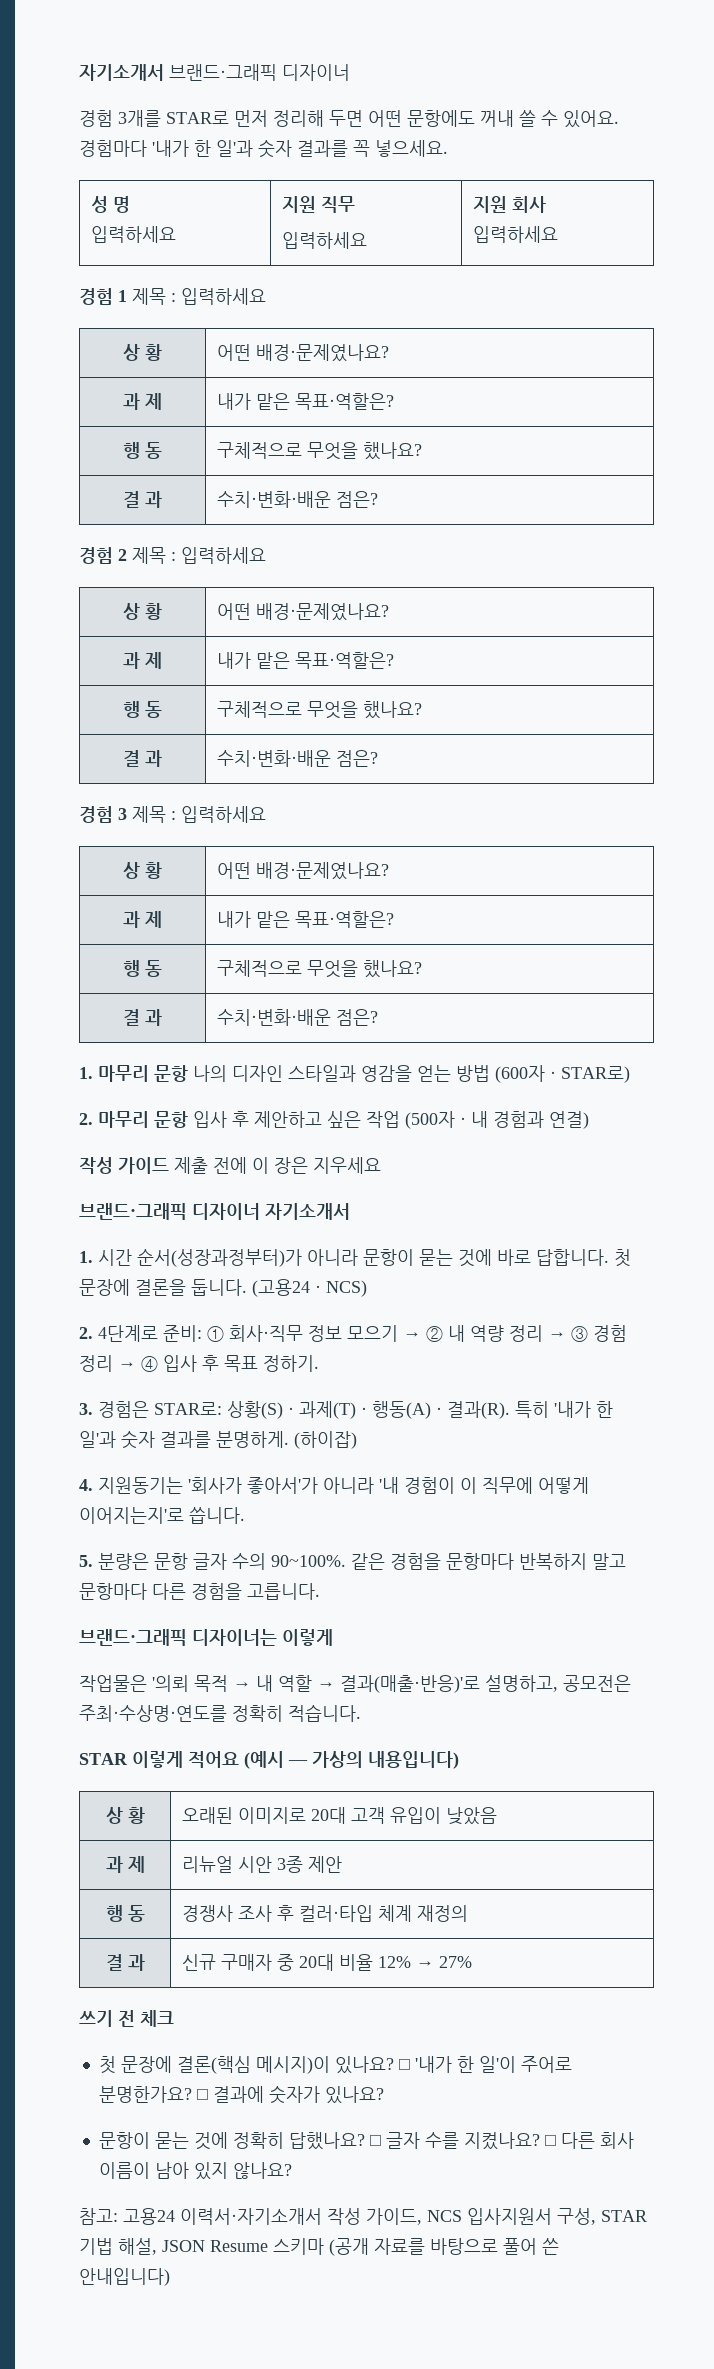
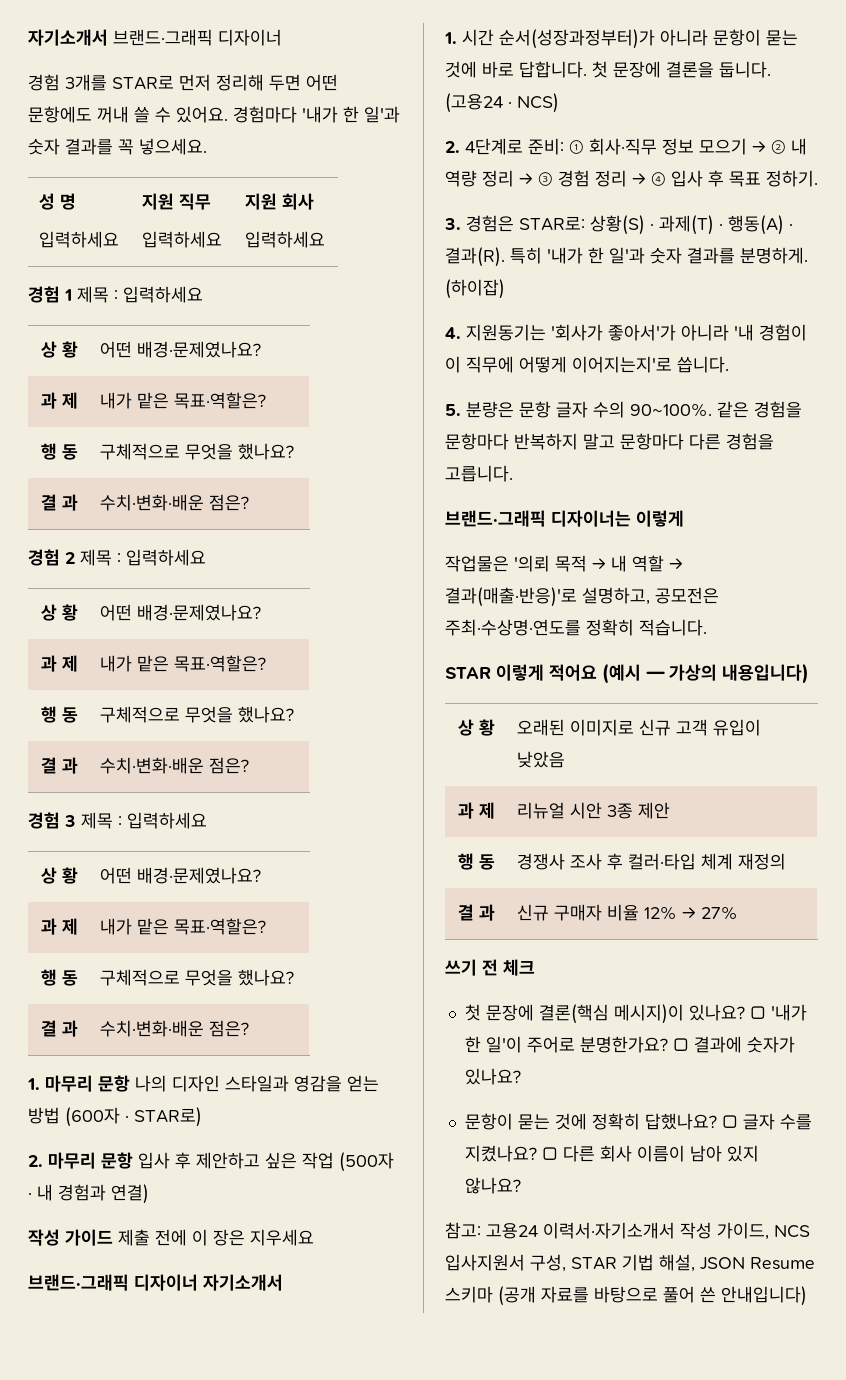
- 상 황 | 오래된 이미지로 20대 고객 유입이 낮았음
+ 상 황 | 오래된 이미지로 신규 고객 유입이 낮았음
- 결 과 | 신규 구매자 중 20대 비율 12% → 27%
+ 결 과 | 신규 구매자 비율 12% → 27%

